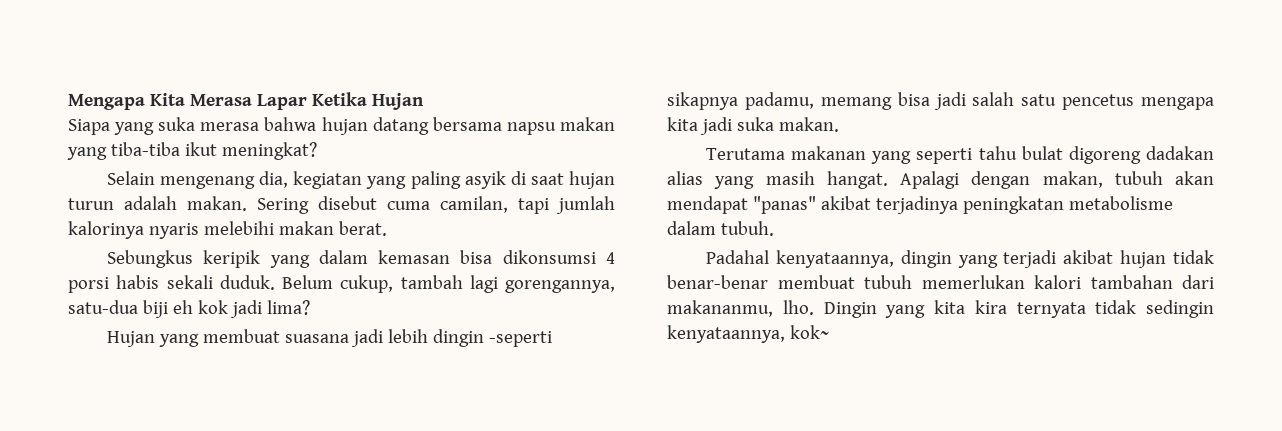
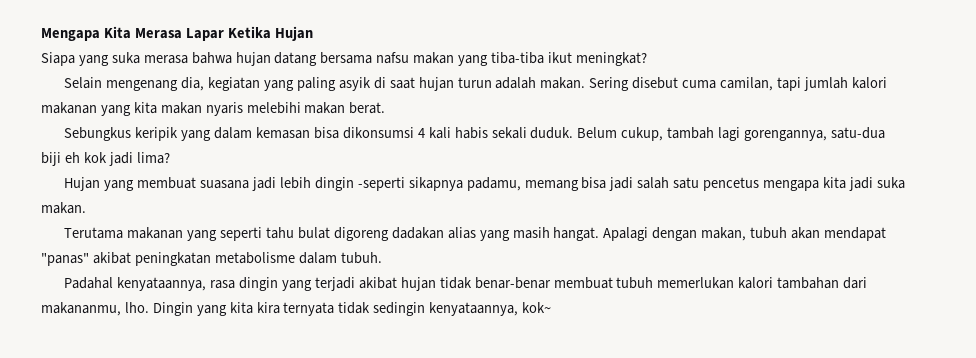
- Siapa yang suka merasa bahwa hujan datang bersama napsu makan yang tiba-tiba ikut meningkat?
+ Siapa yang suka merasa bahwa hujan datang bersama nafsu makan yang tiba-tiba ikut meningkat?
- Sering disebut cuma camilan, tapi jumlah kalorinya nyaris melebihi makan berat.
+ Sering disebut cuma camilan, tapi jumlah kalori makanan yang kita makan nyaris melebihi makan berat.
- Sebungkus keripik yang dalam kemasan bisa dikonsumsi 4 porsi habis sekali duduk.
+ Sebungkus keripik yang dalam kemasan bisa dikonsumsi 4 kali habis sekali duduk.
- Apalagi dengan makan, tubuh akan mendapat "panas" akibat terjadinya peningkatan metabolisme dalam tubuh.
+ Apalagi dengan makan, tubuh akan mendapat "panas" akibat peningkatan metabolisme dalam tubuh.
- Padahal kenyataannya, dingin yang terjadi akibat hujan tidak benar-benar membuat tubuh memerlukan kalori tambahan dari makananmu, lho.
+ Padahal kenyataannya, rasa dingin yang terjadi akibat hujan tidak benar-benar membuat tubuh memerlukan kalori tambahan dari makananmu, lho.

